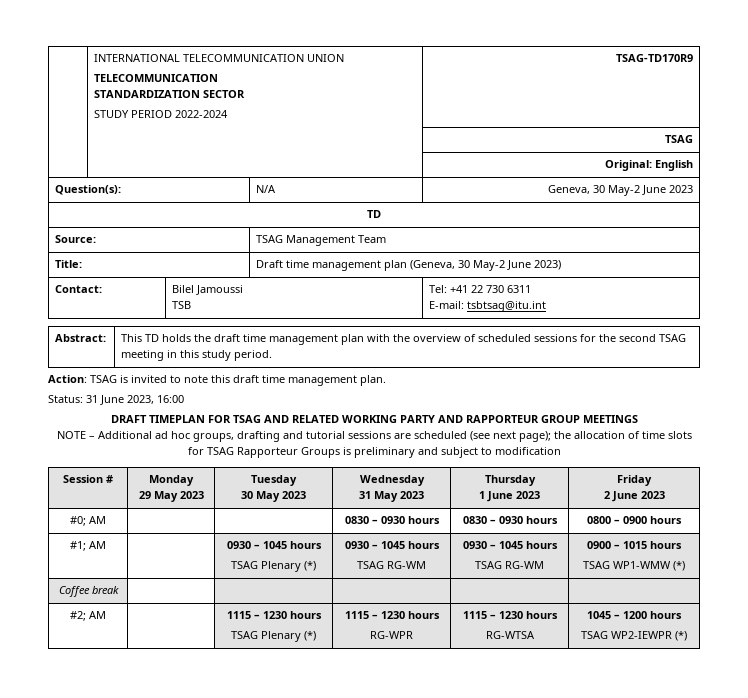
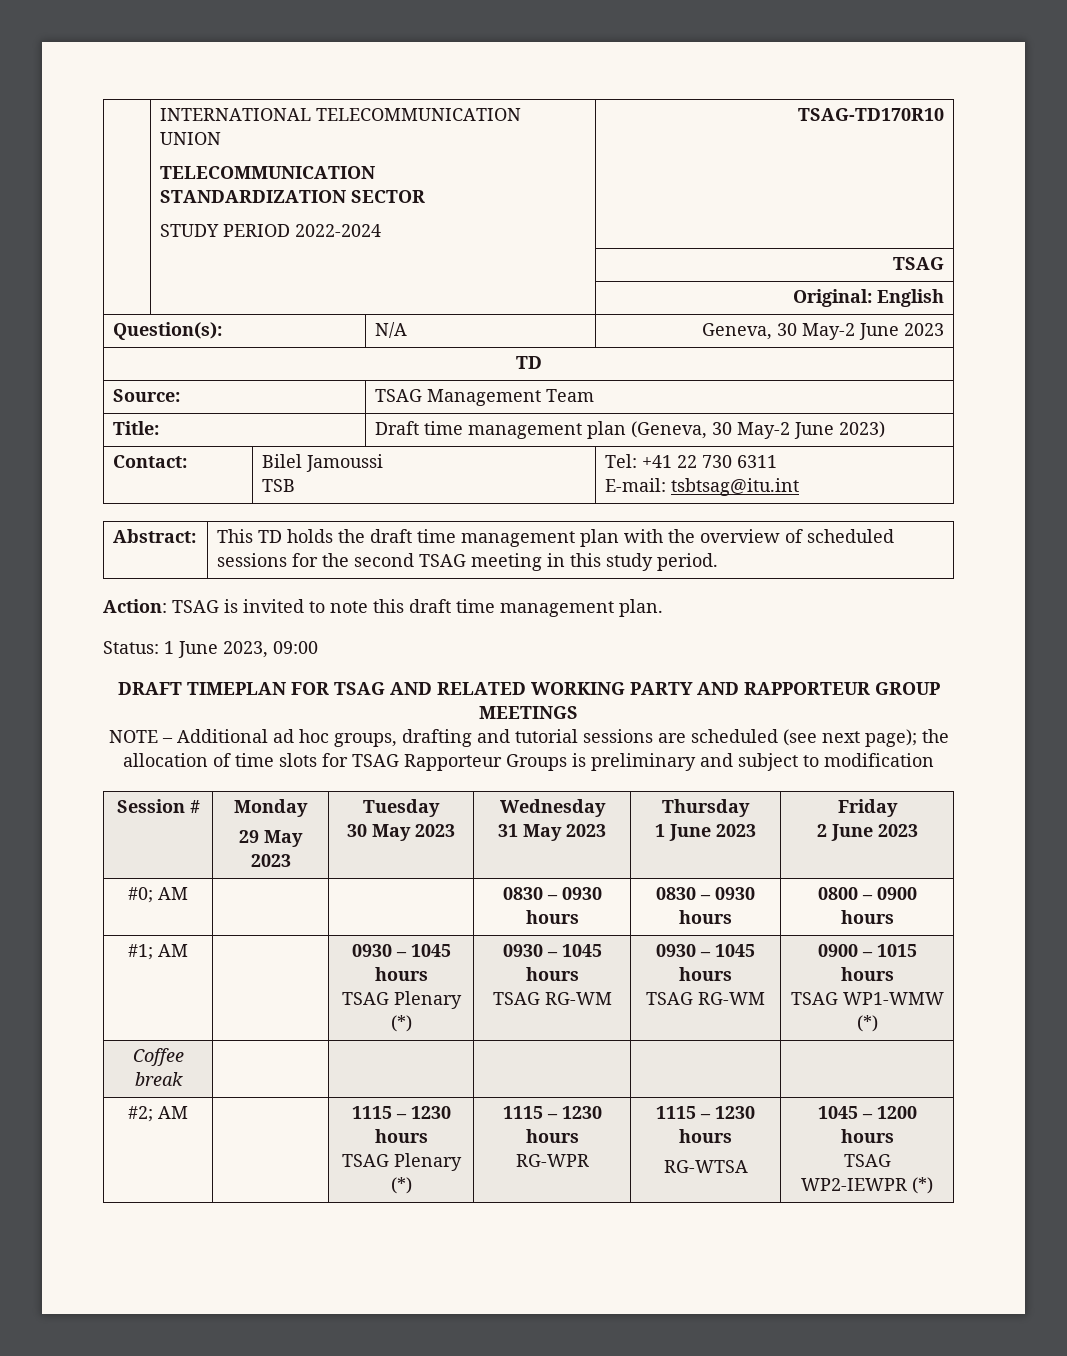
  | INTERNATIONAL TELECOMMUNICATION UNION
  TELECOMMUNICATION
  STANDARDIZATION SECTOR
- STUDY PERIOD 2022-2024 | TSAG-TD170R9
+ STUDY PERIOD 2022-2024 | TSAG-TD170R10
- Status: 31 June 2023, 16:00
+ Status: 1 June 2023, 09:00

